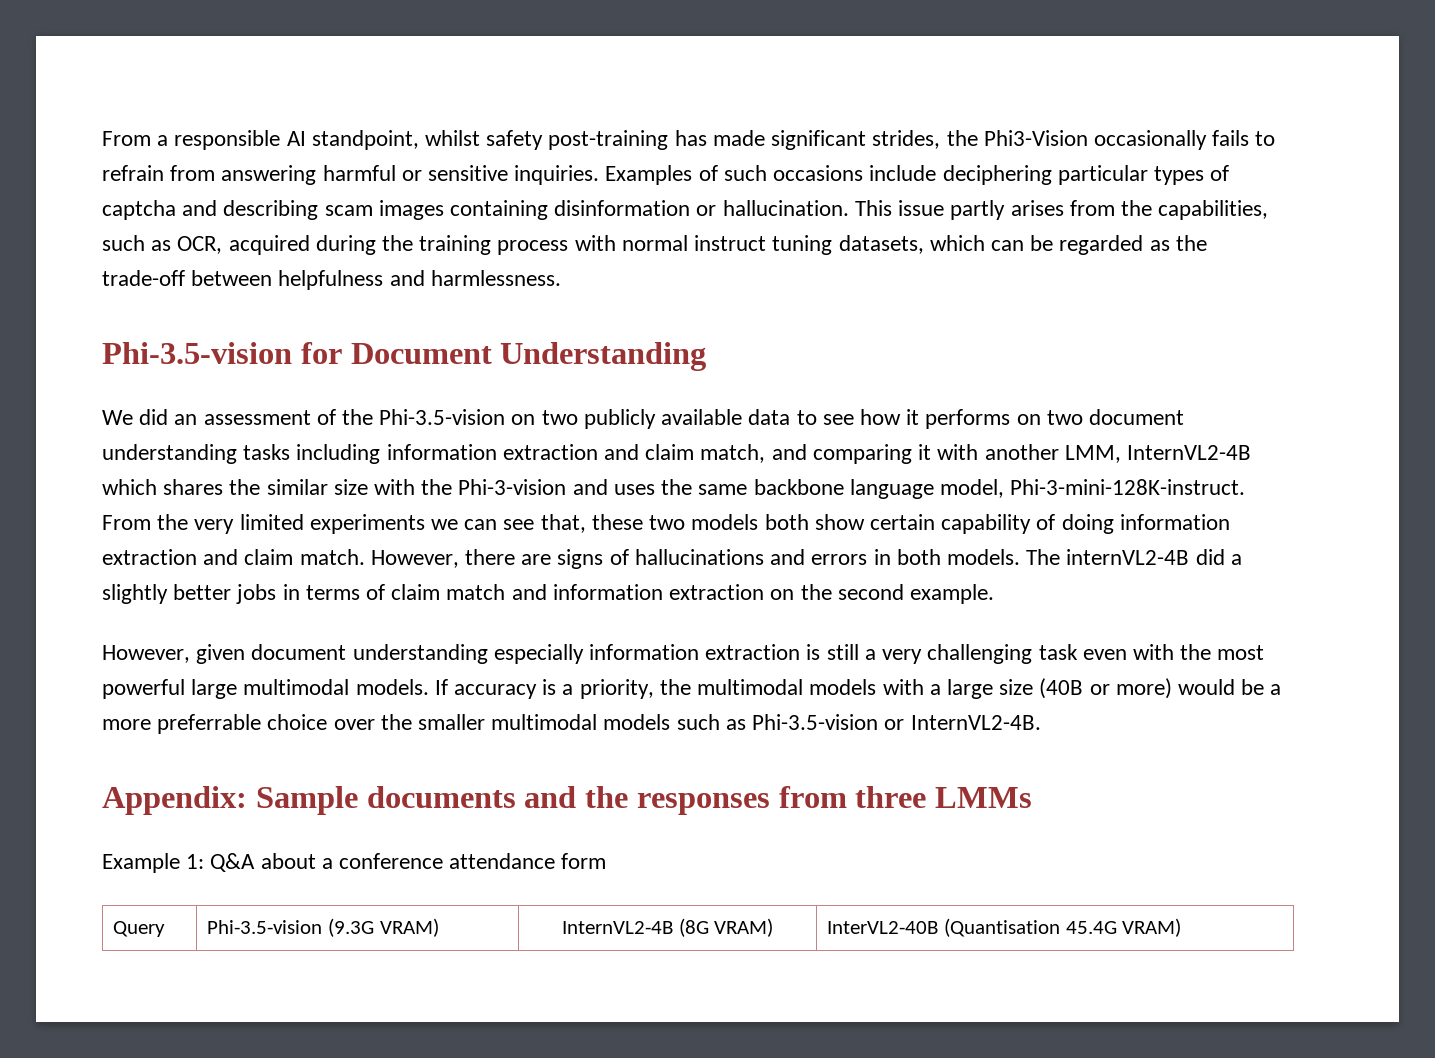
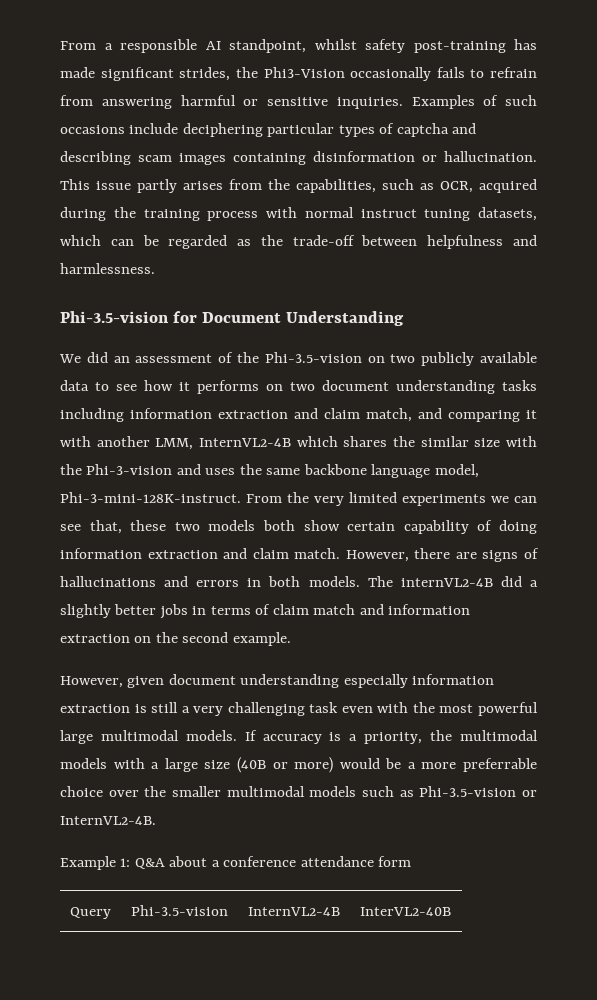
- Appendix: Sample documents and the responses from three LMMs
- Query | Phi-3.5-vision (9.3G VRAM) | InternVL2-4B (8G VRAM) | InterVL2-40B (Quantisation 45.4G VRAM)
+ Query | Phi-3.5-vision | InternVL2-4B | InterVL2-40B

